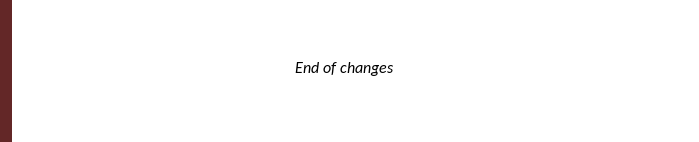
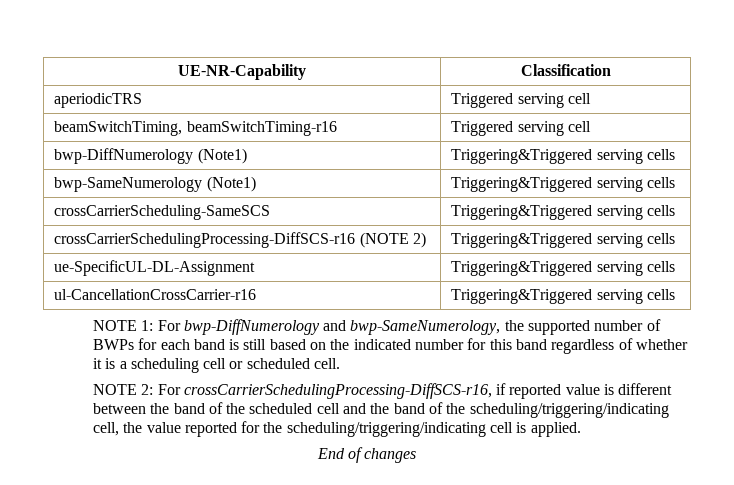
+ UE-NR-Capability | Classification
+ aperiodicTRS | Triggered serving cell
+ beamSwitchTiming, beamSwitchTiming-r16 | Triggered serving cell
+ bwp-DiffNumerology (Note1) | Triggering&Triggered serving cells
+ bwp-SameNumerology (Note1) | Triggering&Triggered serving cells
+ crossCarrierScheduling-SameSCS | Triggering&Triggered serving cells
+ crossCarrierSchedulingProcessing-DiffSCS-r16 (NOTE 2) | Triggering&Triggered serving cells
+ ue-SpecificUL-DL-Assignment | Triggering&Triggered serving cells
+ ul-CancellationCrossCarrier-r16 | Triggering&Triggered serving cells
+ NOTE 1: For bwp-DiffNumerology and bwp-SameNumerology, the supported number of BWPs for each band is still based on the indicated number for this band regardless of whether it is a scheduling cell or scheduled cell.
+ NOTE 2: For crossCarrierSchedulingProcessing-DiffSCS-r16, if reported value is different between the band of the scheduled cell and the band of the scheduling/triggering/indicating cell, the value reported for the scheduling/triggering/indicating cell is applied.

